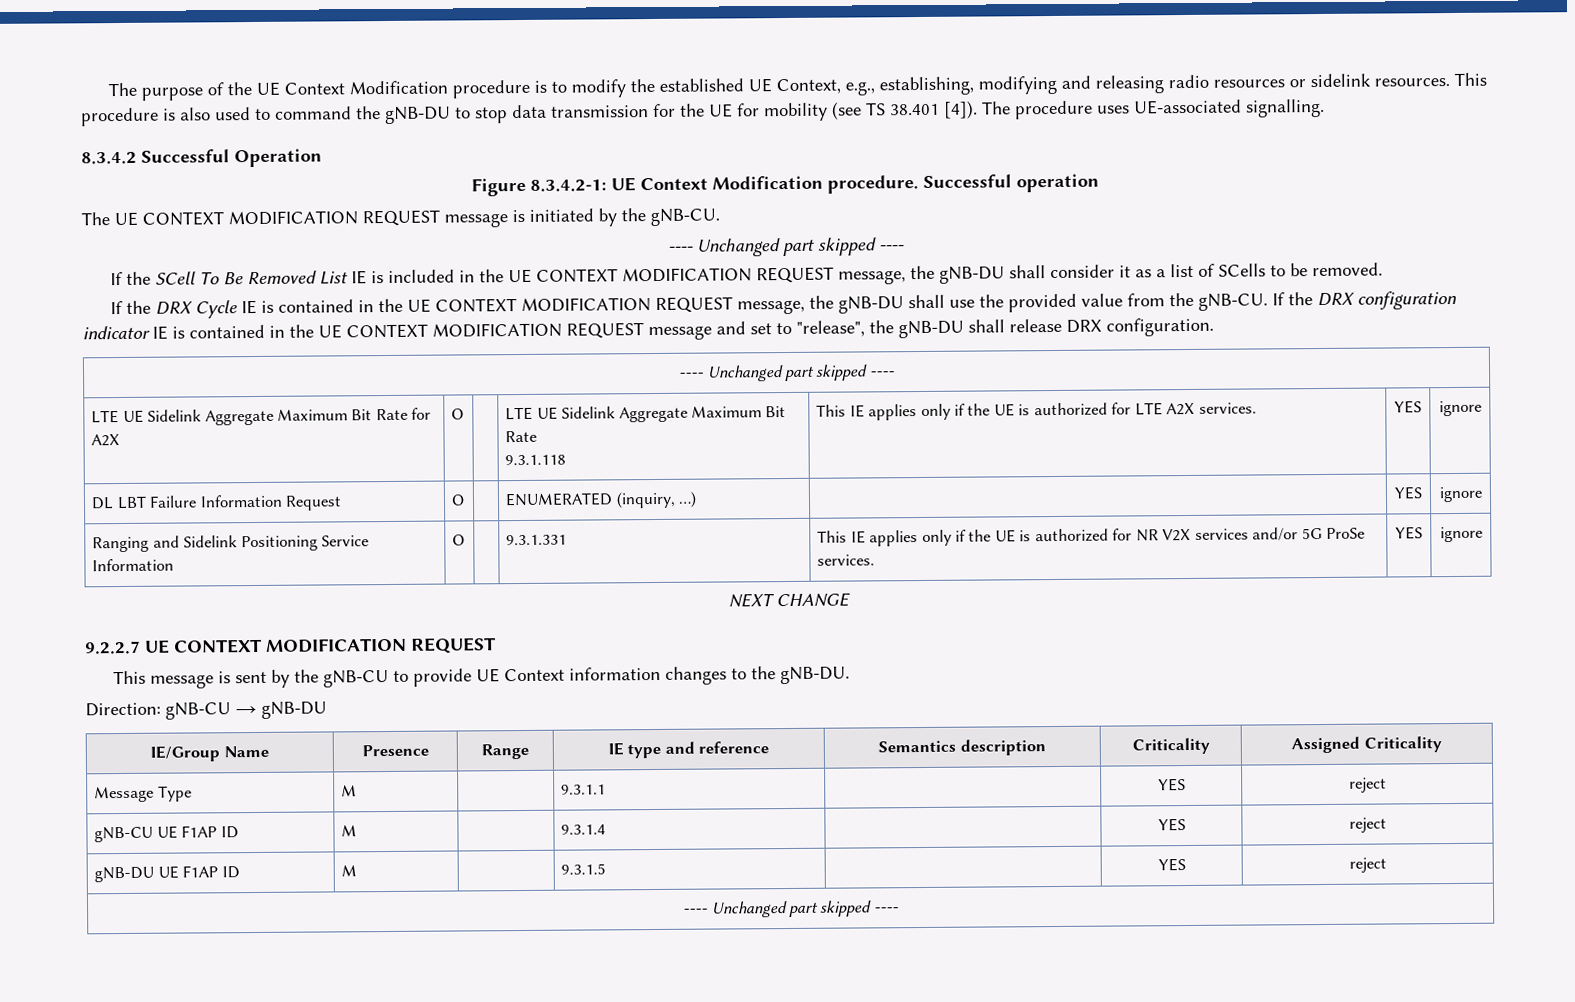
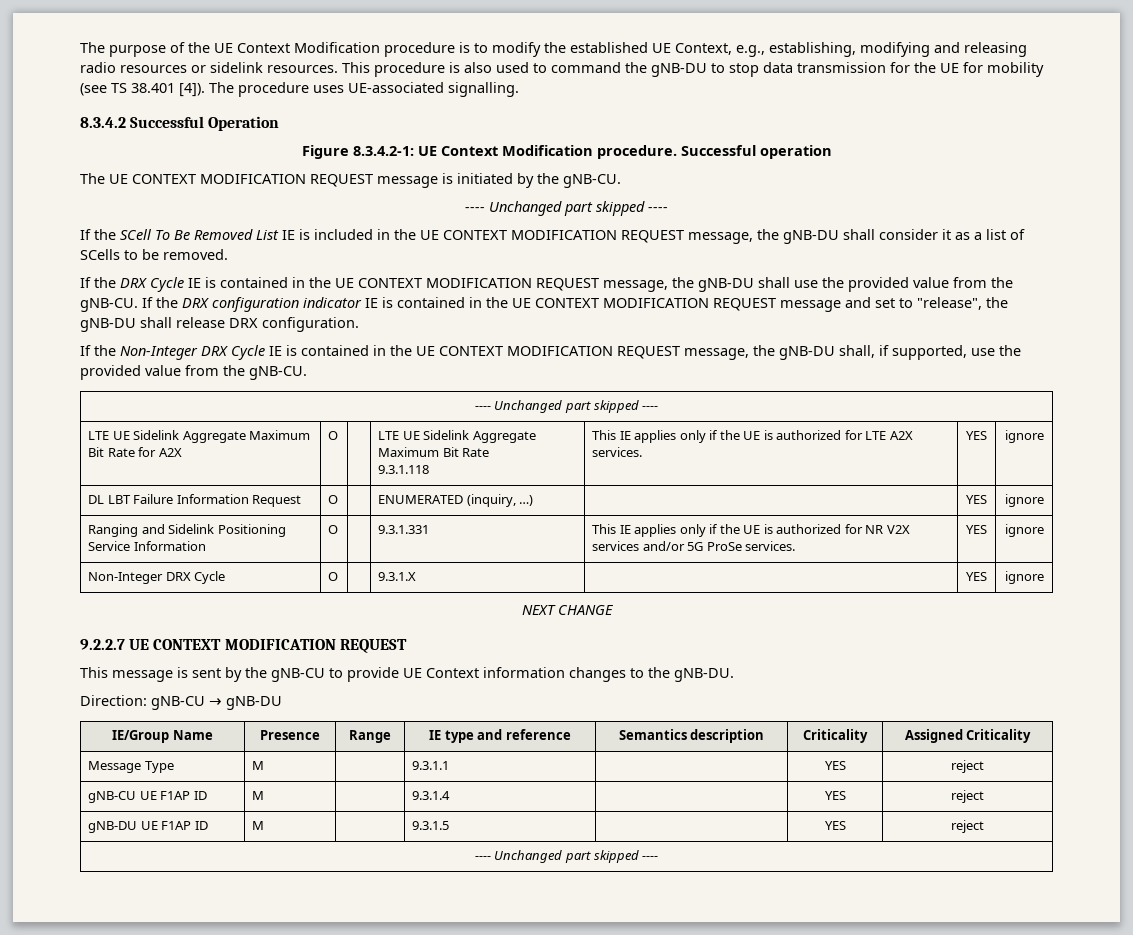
+ If the Non-Integer DRX Cycle IE is contained in the UE CONTEXT MODIFICATION REQUEST message, the gNB-DU shall, if supported, use the provided value from the gNB-CU.
+ Non-Integer DRX Cycle | O | | 9.3.1.X | | YES | ignore

